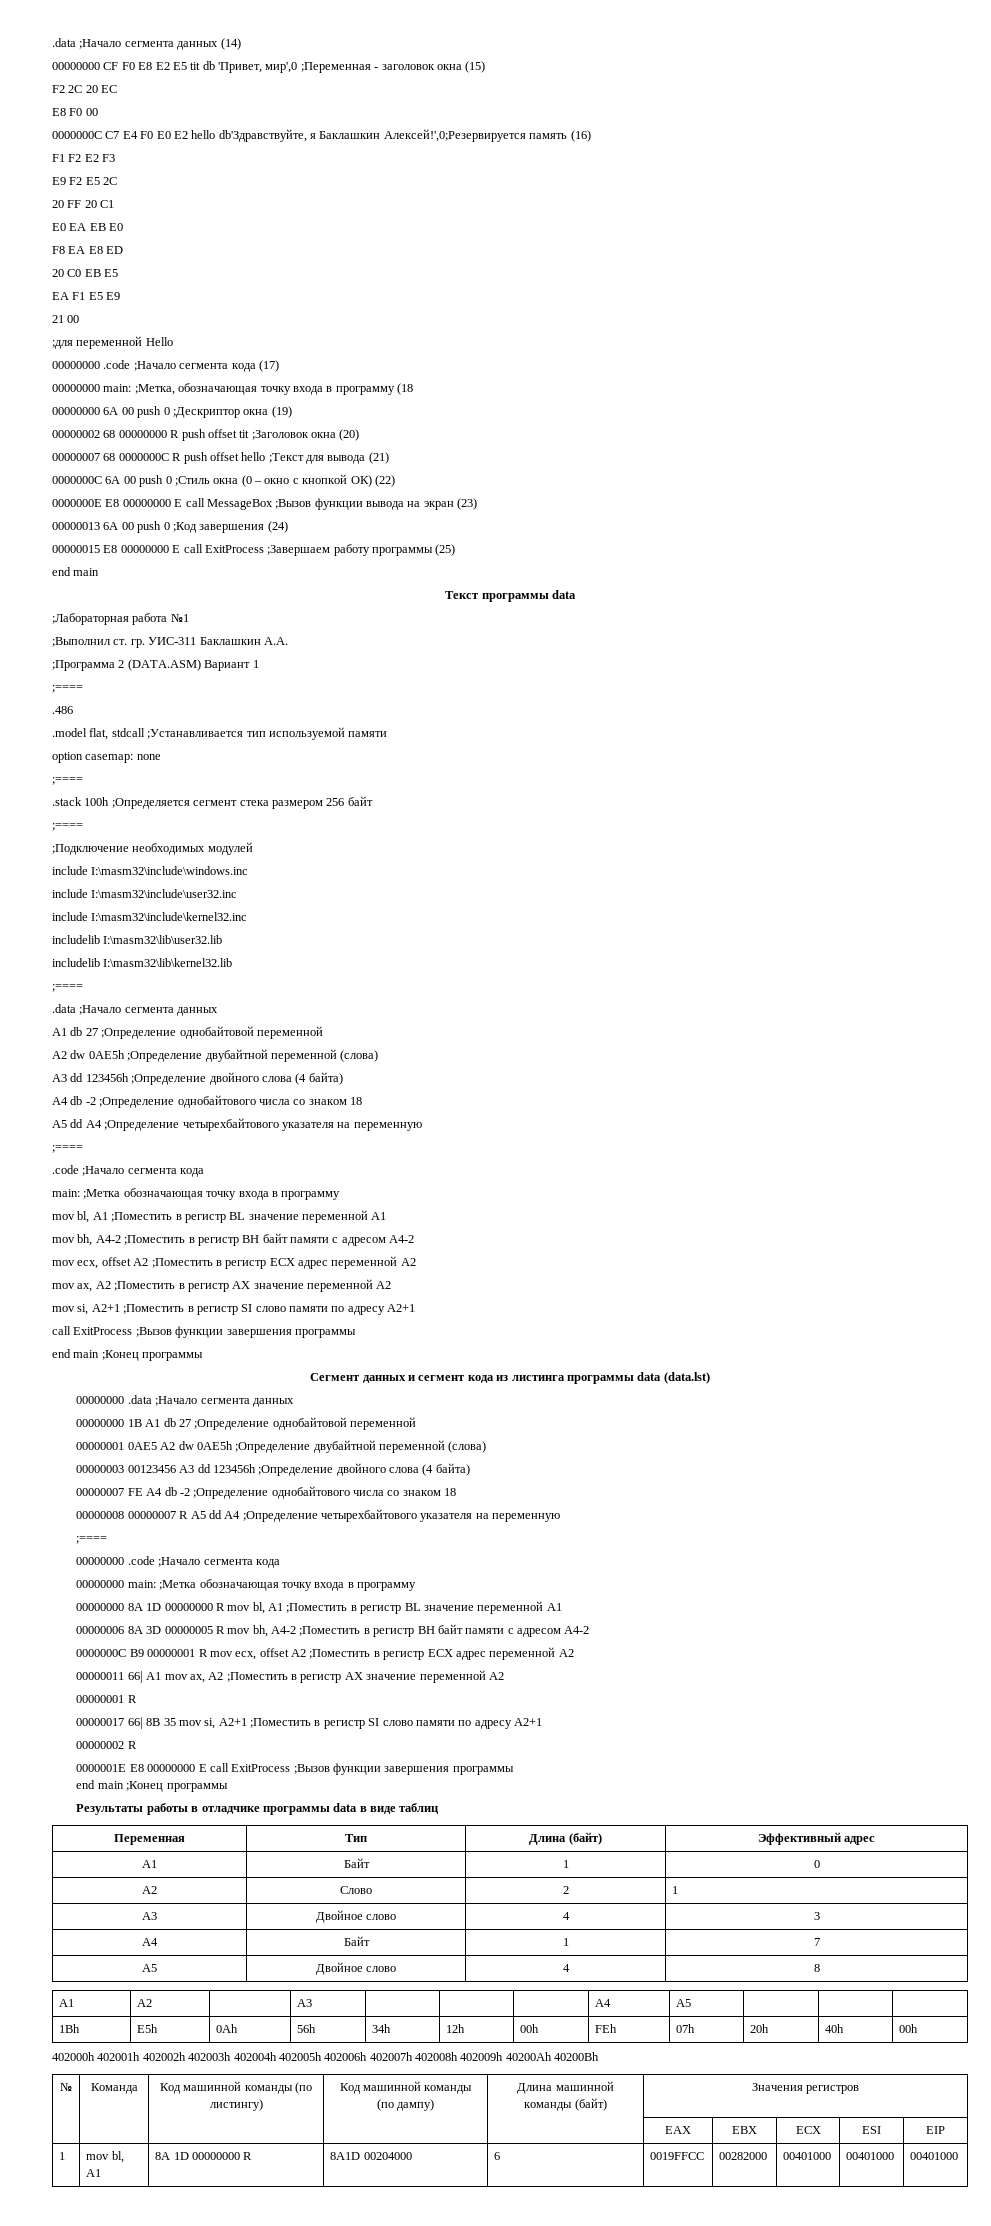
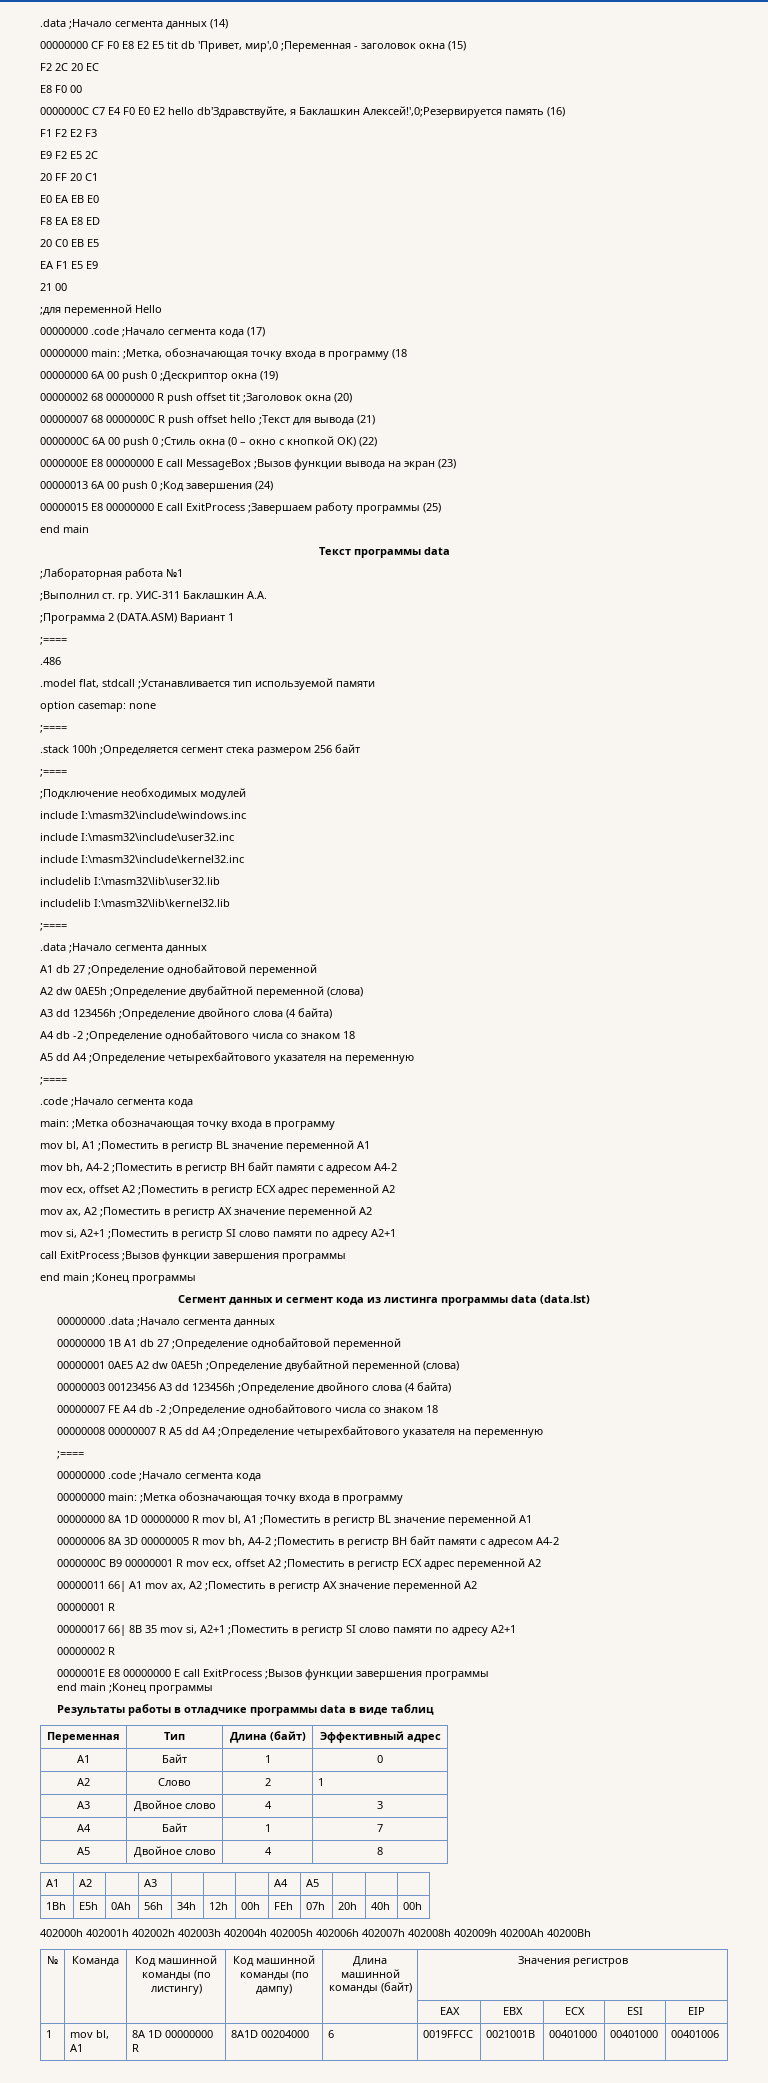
- 1 | mov bl, A1 | 8A 1D 00000000 R | 8A1D 00204000 | 6 | 0019FFCC | 00282000 | 00401000 | 00401000 | 00401000
+ 1 | mov bl, A1 | 8A 1D 00000000 R | 8A1D 00204000 | 6 | 0019FFCC | 0021001B | 00401000 | 00401000 | 00401006

